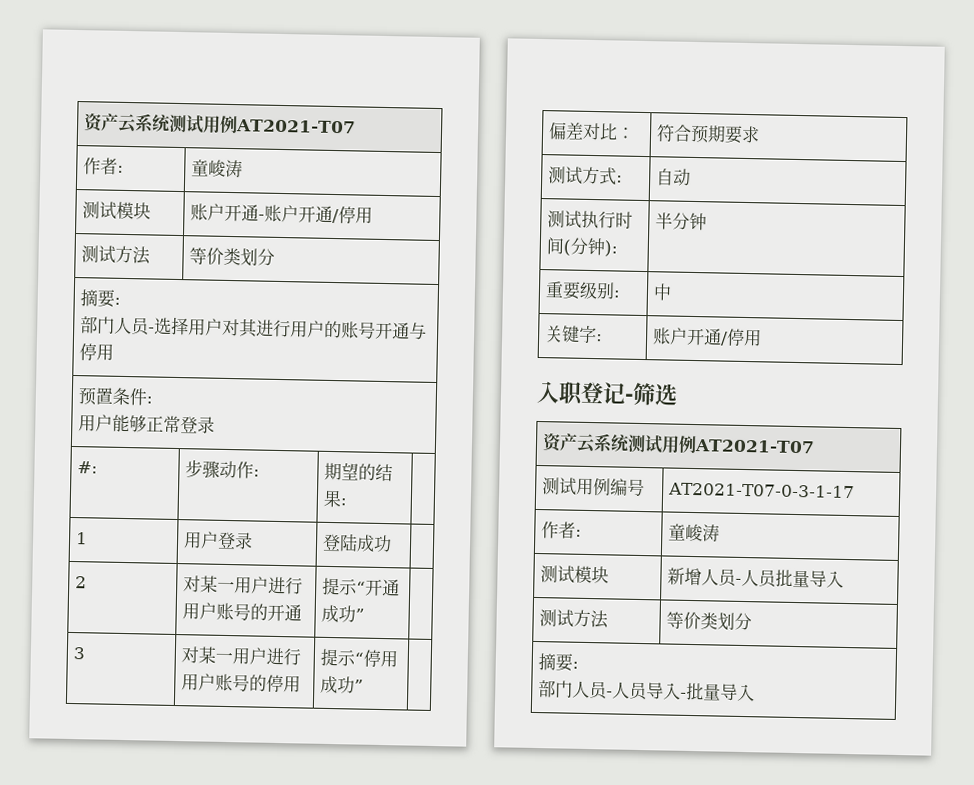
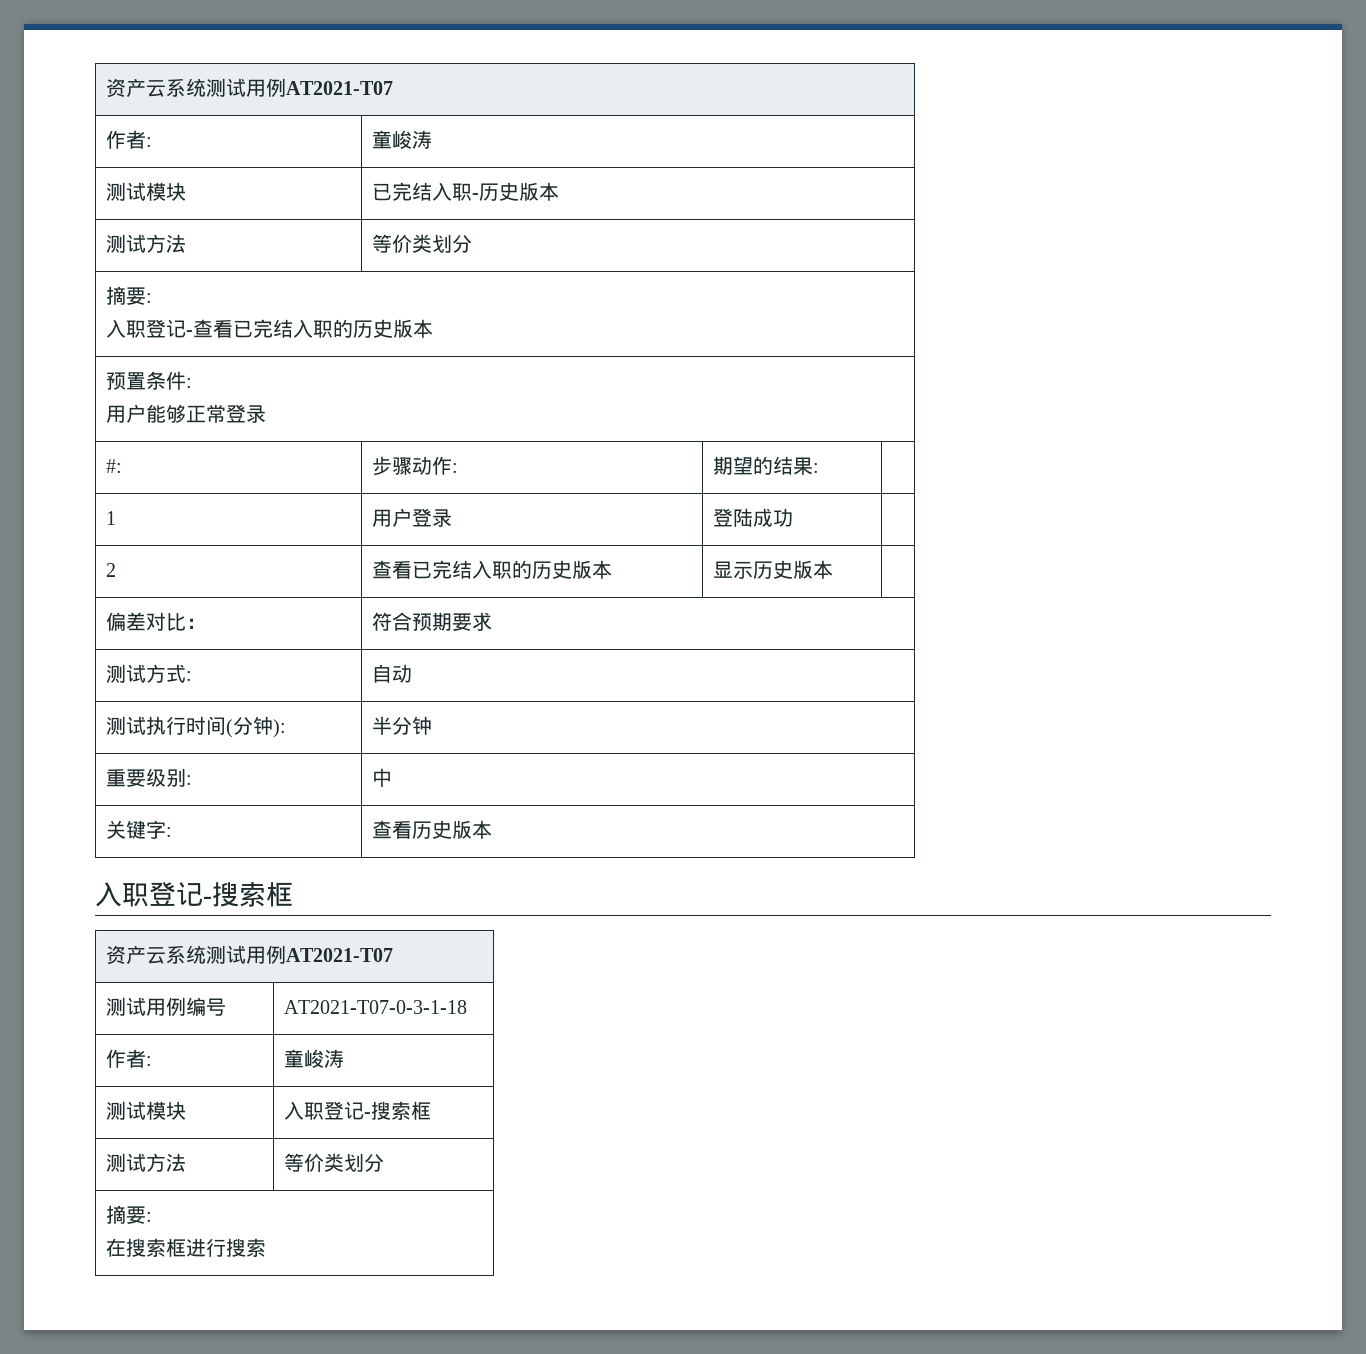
- 测试模块 | 账户开通-账户开通/停用
+ 测试模块 | 已完结入职-历史版本
  测试方法 | 等价类划分
  摘要:
- 部门人员-选择用户对其进行用户的账号开通与停用
+ 入职登记-查看已完结入职的历史版本
- 2 | 对某一用户进行用户账号的开通 | 提示“开通成功” |
- 3 | 对某一用户进行用户账号的停用 | 提示“停用成功” |
+ 2 | 查看已完结入职的历史版本 | 显示历史版本 |
- 关键字: | 账户开通/停用
- 入职登记-筛选
+ 关键字: | 查看历史版本
+ 入职登记-搜索框
- 测试用例编号 | AT2021-T07-0-3-1-17
+ 测试用例编号 | AT2021-T07-0-3-1-18
  作者: | 童峻涛
- 测试模块 | 新增人员-人员批量导入
+ 测试模块 | 入职登记-搜索框
  测试方法 | 等价类划分
  摘要:
- 部门人员-人员导入-批量导入
+ 在搜索框进行搜索

